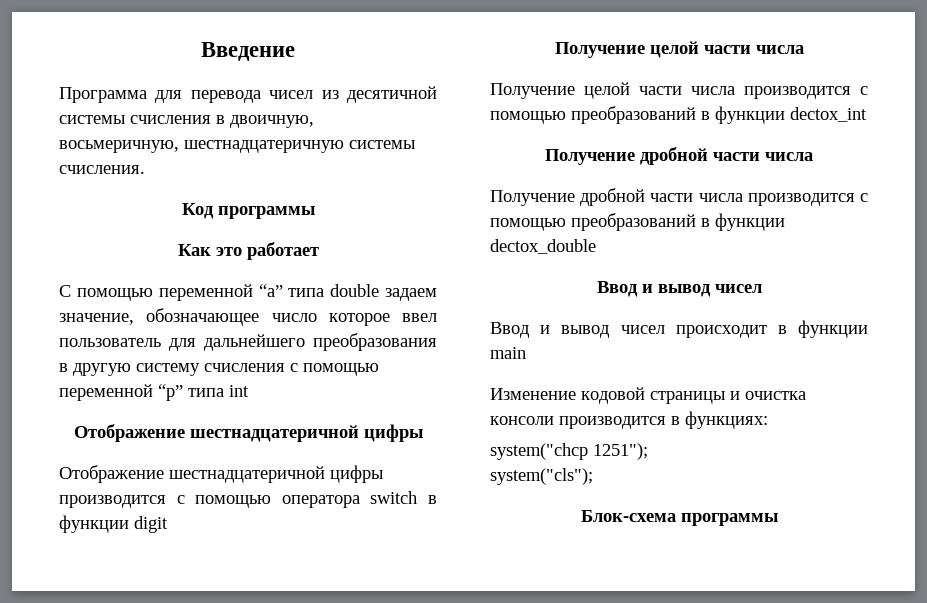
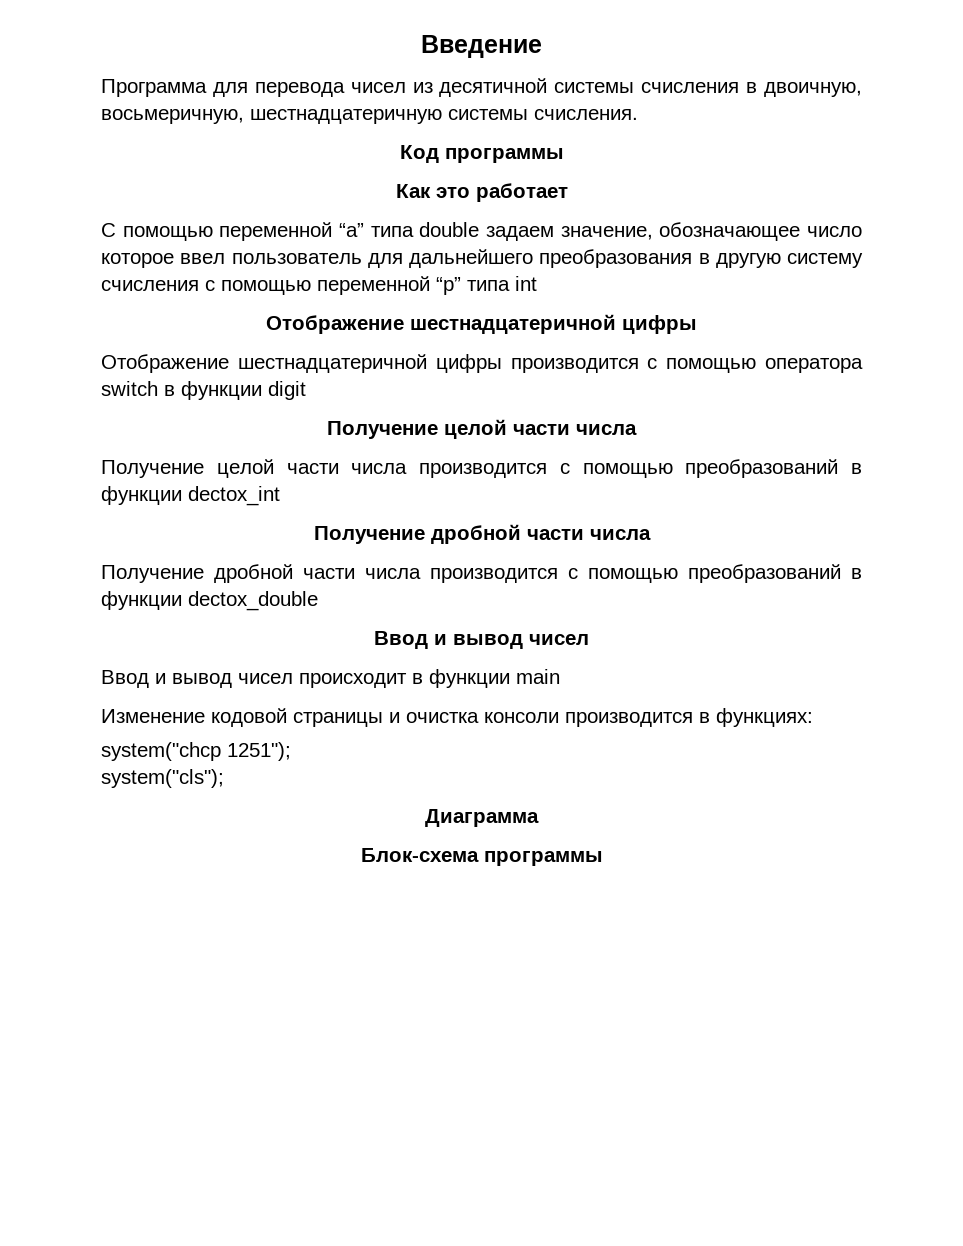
+ Диаграмма

